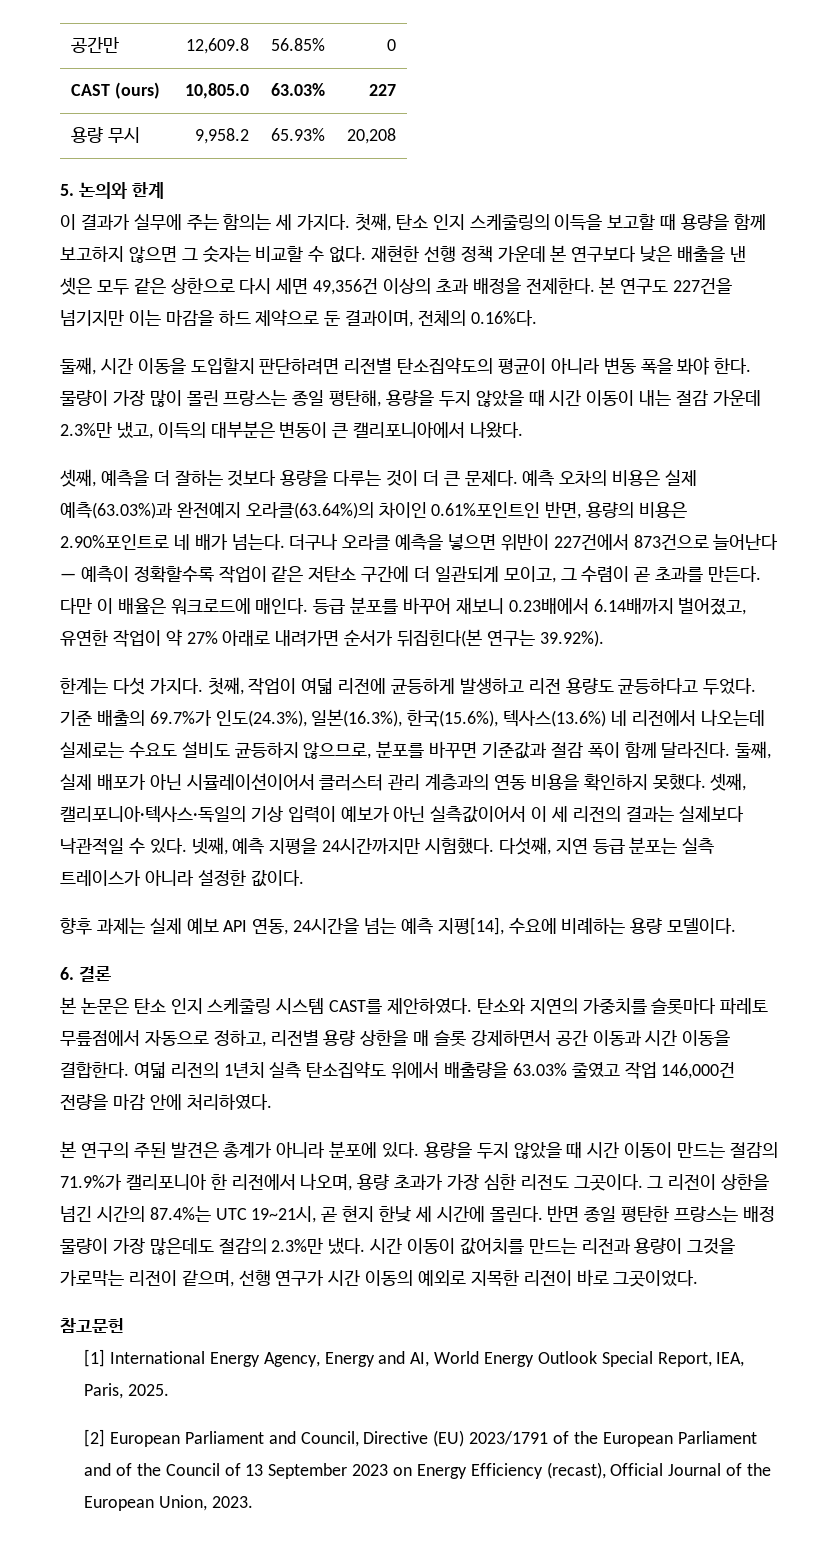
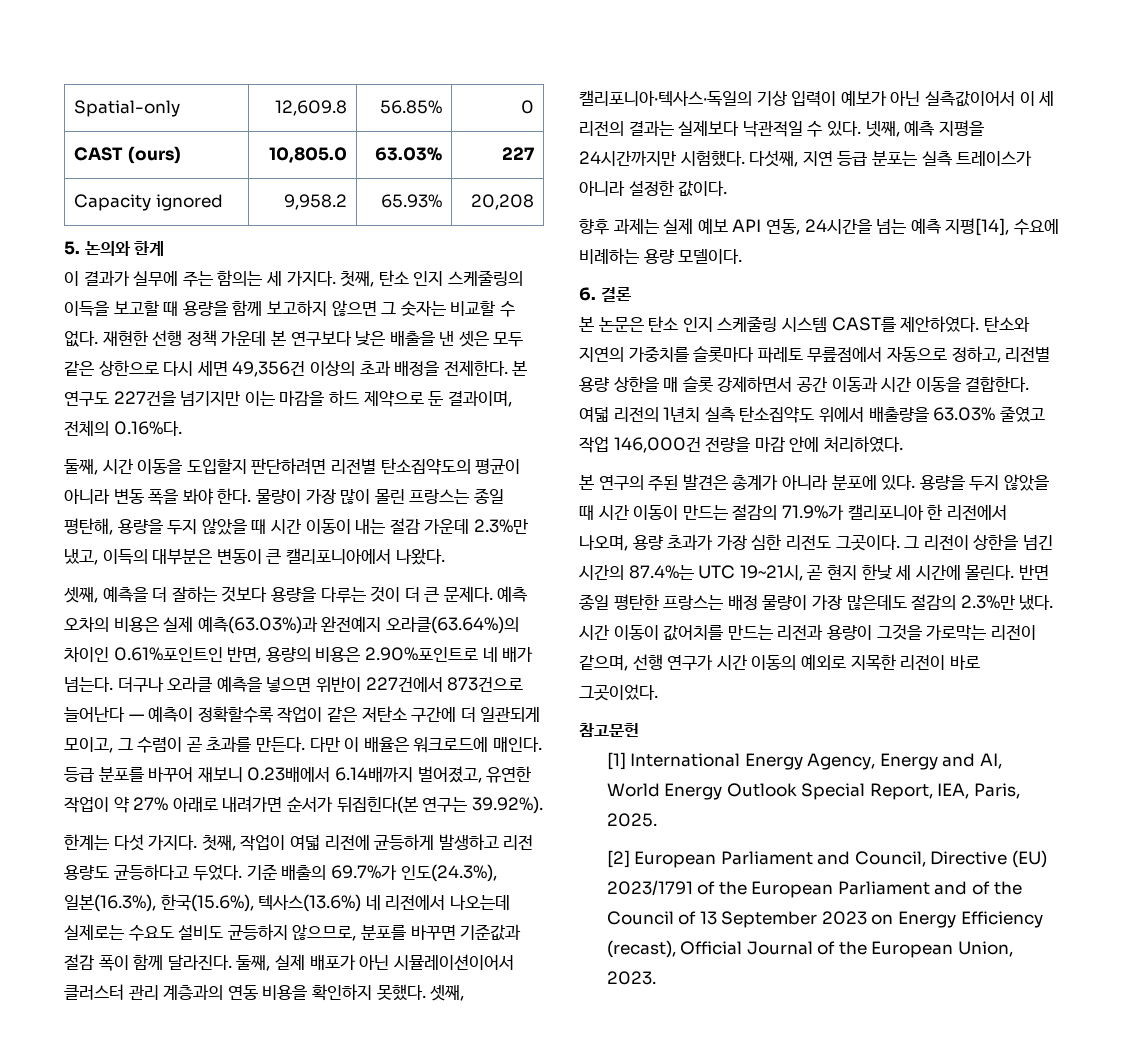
- 공간만 | 12,609.8 | 56.85% | 0
+ Spatial-only | 12,609.8 | 56.85% | 0
- 용량 무시 | 9,958.2 | 65.93% | 20,208
+ Capacity ignored | 9,958.2 | 65.93% | 20,208

